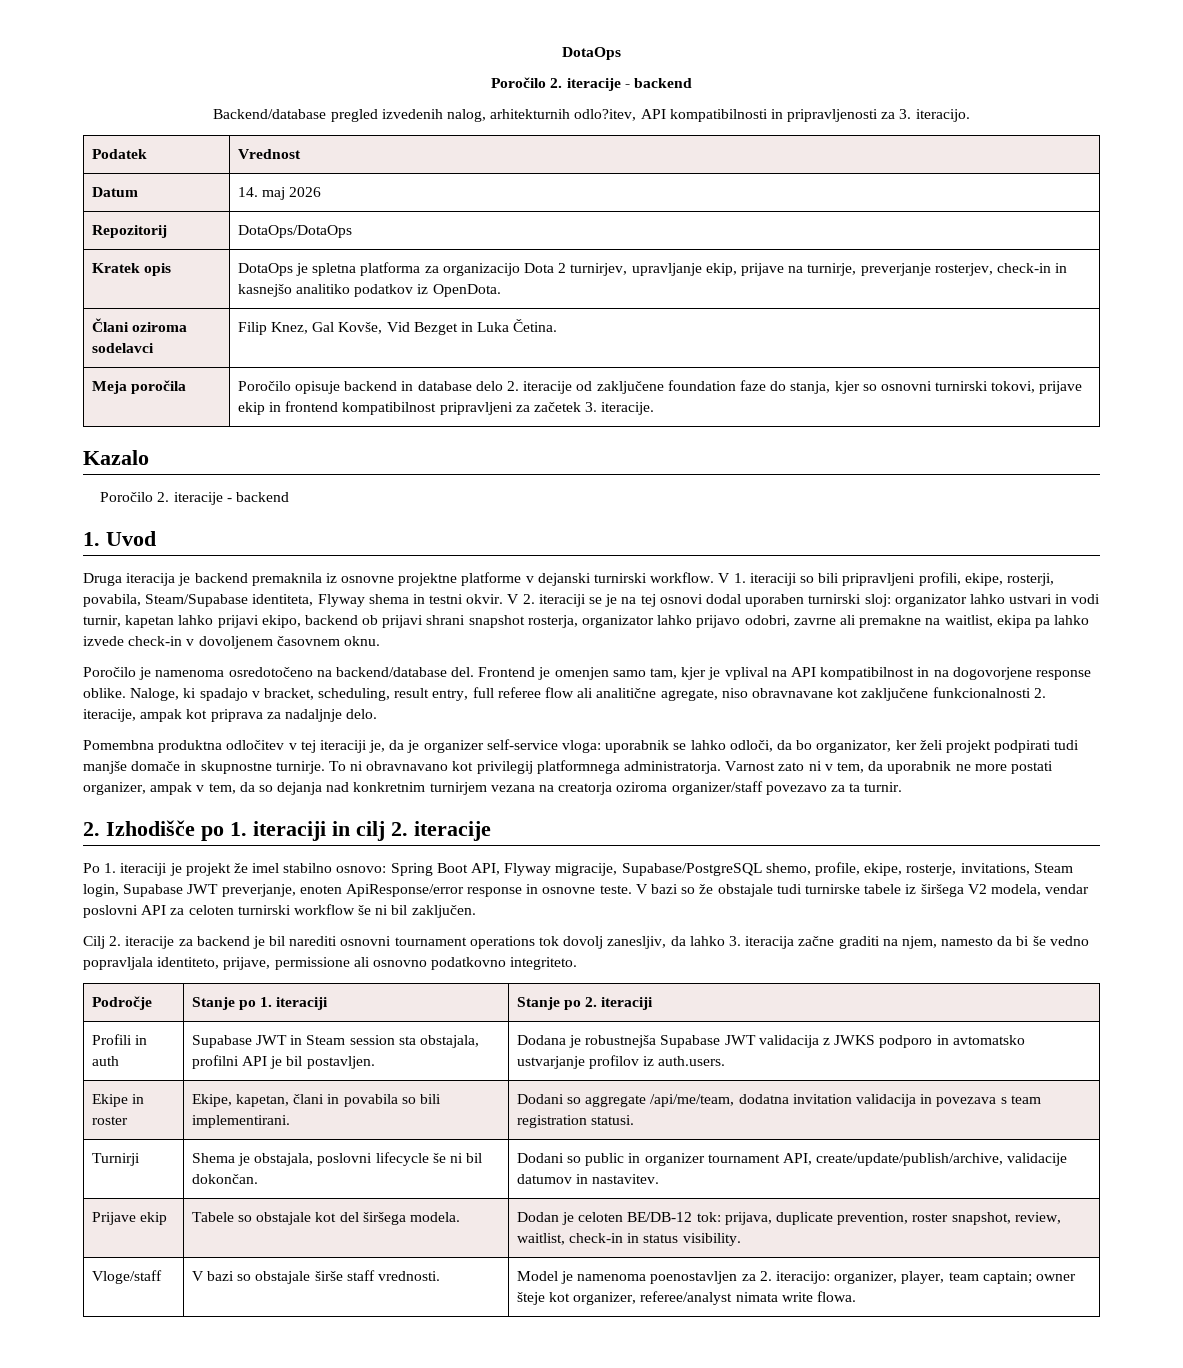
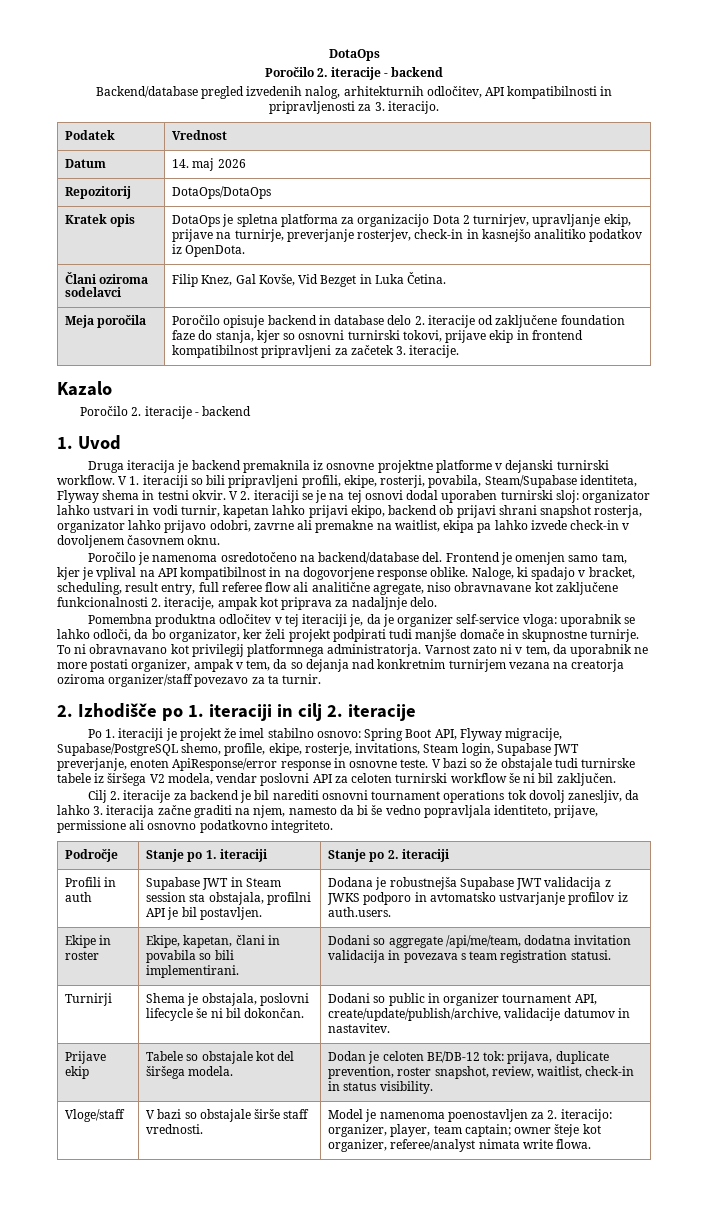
- Backend/database pregled izvedenih nalog, arhitekturnih odlo?itev, API kompatibilnosti in pripravljenosti za 3. iteracijo.
+ Backend/database pregled izvedenih nalog, arhitekturnih odločitev, API kompatibilnosti in pripravljenosti za 3. iteracijo.

